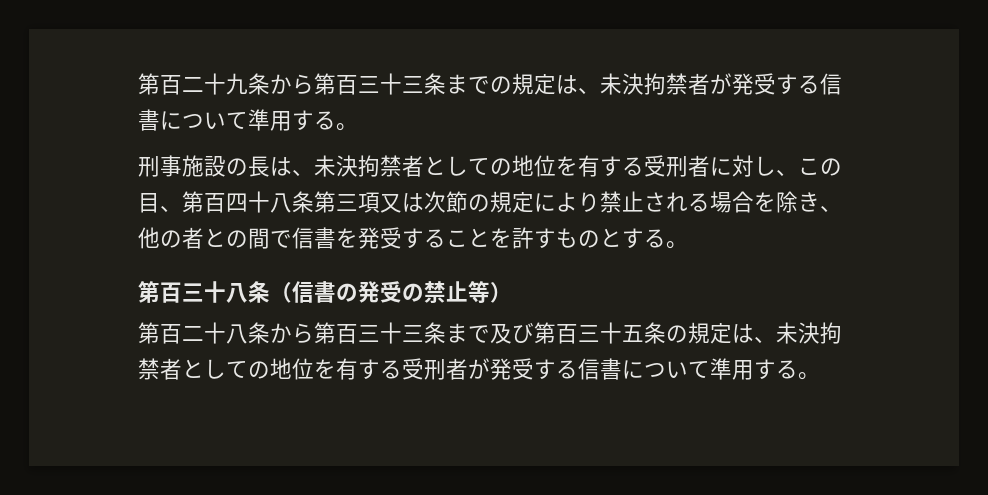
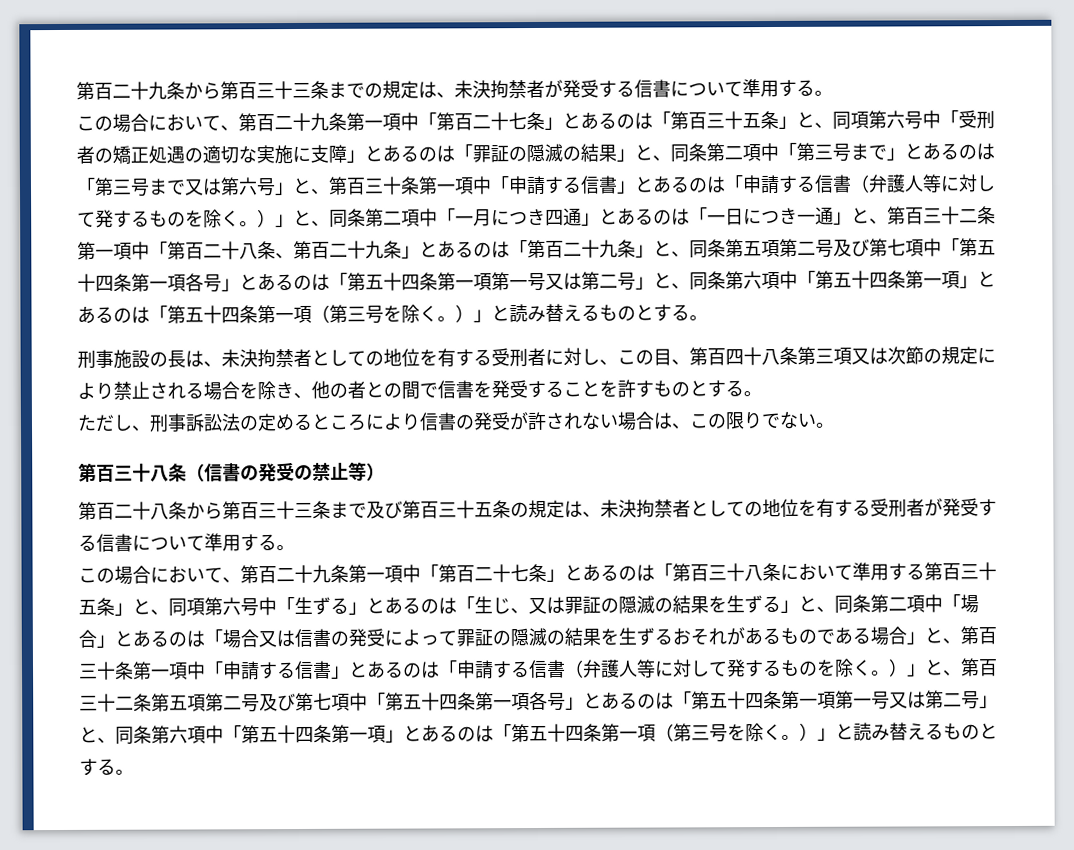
+ この場合において、第百二十九条第一項中「第百二十七条」とあるのは「第百三十五条」と、同項第六号中「受刑者の矯正処遇の適切な実施に支障」とあるのは「罪証の隠滅の結果」と、同条第二項中「第三号まで」とあるのは「第三号まで又は第六号」と、第百三十条第一項中「申請する信書」とあるのは「申請する信書（弁護人等に対して発するものを除く。）」と、同条第二項中「一月につき四通」とあるのは「一日につき一通」と、第百三十二条第一項中「第百二十八条、第百二十九条」とあるのは「第百二十九条」と、同条第五項第二号及び第七項中「第五十四条第一項各号」とあるのは「第五十四条第一項第一号又は第二号」と、同条第六項中「第五十四条第一項」とあるのは「第五十四条第一項（第三号を除く。）」と読み替えるものとする。
+ ただし、刑事訴訟法の定めるところにより信書の発受が許されない場合は、この限りでない。
+ この場合において、第百二十九条第一項中「第百二十七条」とあるのは「第百三十八条において準用する第百三十五条」と、同項第六号中「生ずる」とあるのは「生じ、又は罪証の隠滅の結果を生ずる」と、同条第二項中「場合」とあるのは「場合又は信書の発受によって罪証の隠滅の結果を生ずるおそれがあるものである場合」と、第百三十条第一項中「申請する信書」とあるのは「申請する信書（弁護人等に対して発するものを除く。）」と、第百三十二条第五項第二号及び第七項中「第五十四条第一項各号」とあるのは「第五十四条第一項第一号又は第二号」と、同条第六項中「第五十四条第一項」とあるのは「第五十四条第一項（第三号を除く。）」と読み替えるものとする。

